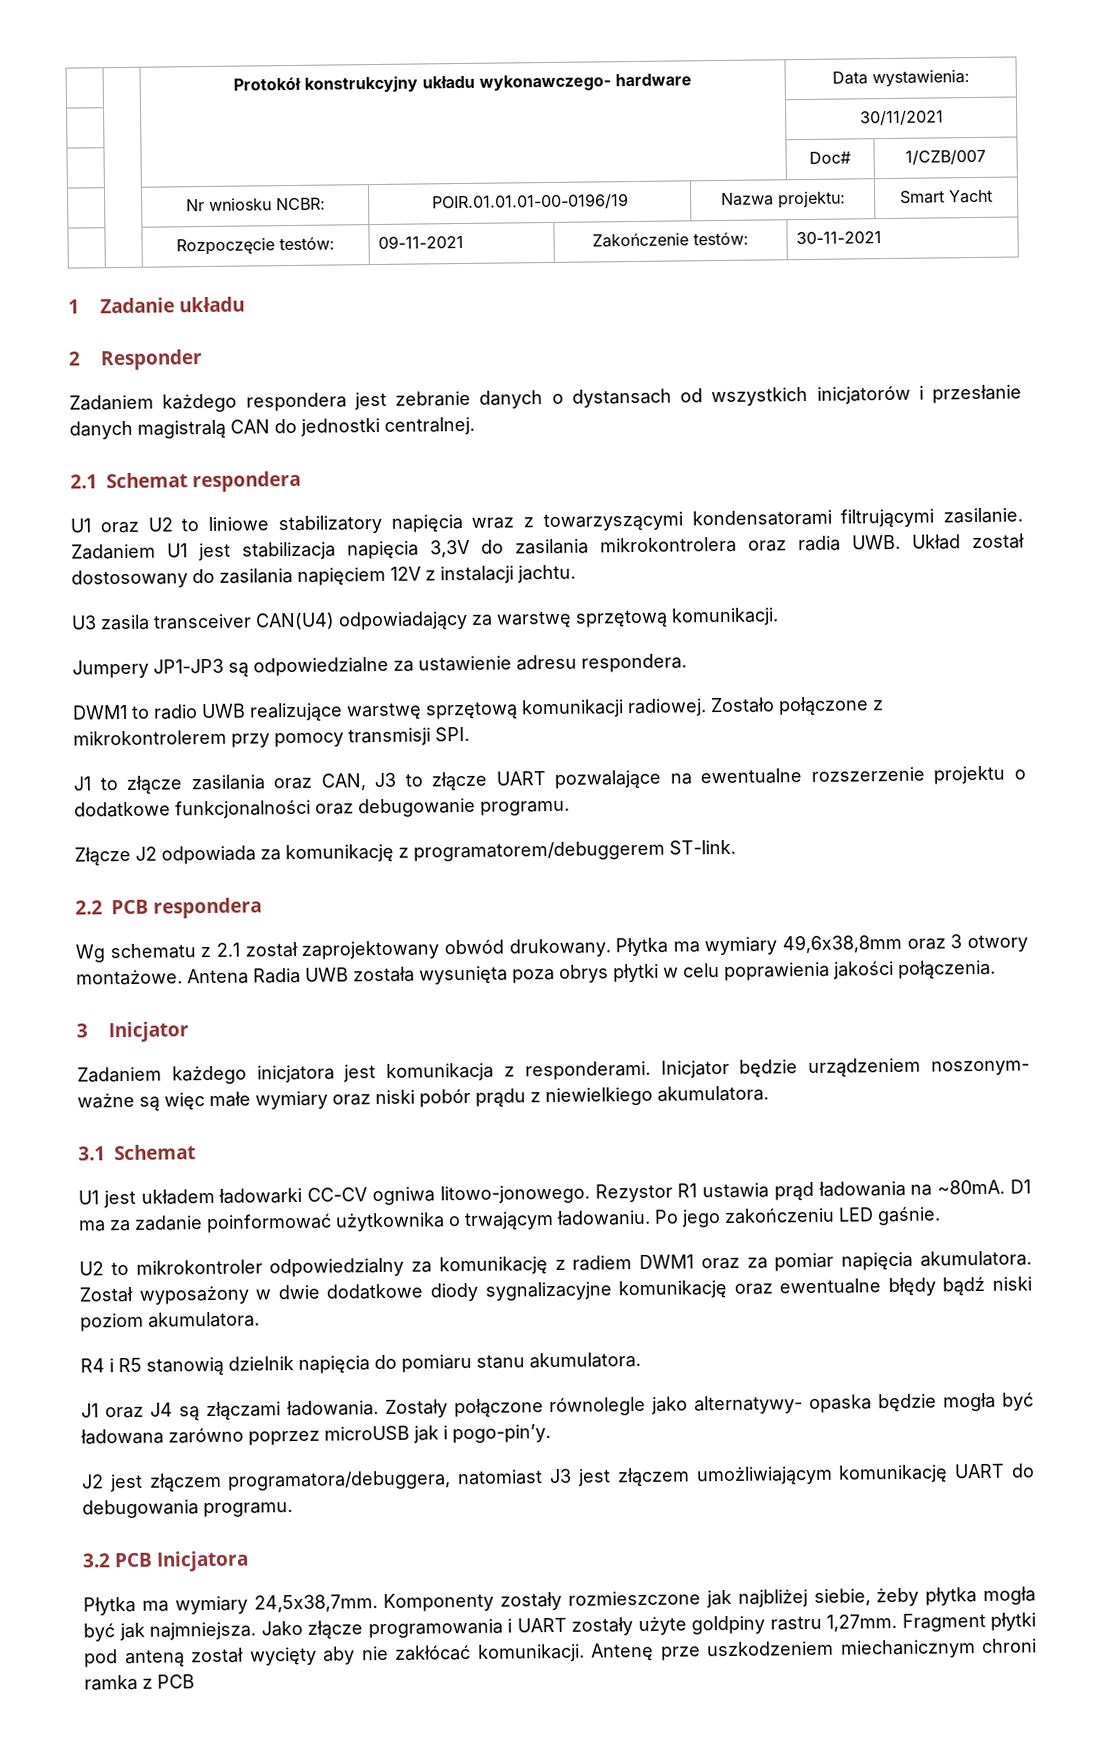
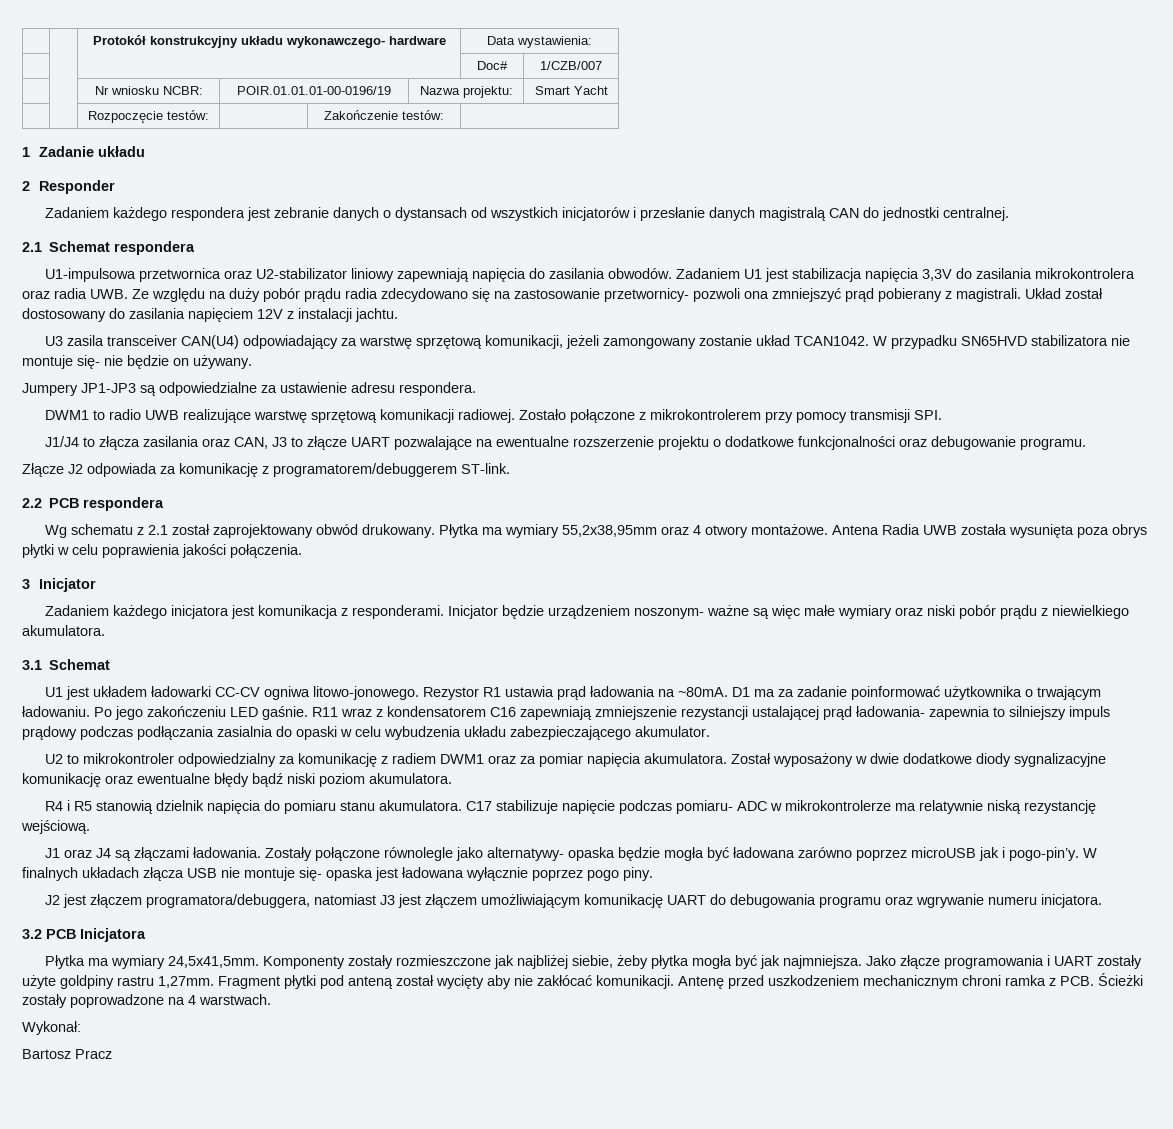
- | | | 30/11/2021
- | | Rozpoczęcie testów: | 09-11-2021 | Zakończenie testów: | 30-11-2021
+ | | Rozpoczęcie testów: | | Zakończenie testów: |
- U1 oraz U2 to liniowe stabilizatory napięcia wraz z towarzyszącymi kondensatorami filtrującymi zasilanie.
+ U1-impulsowa przetwornica oraz U2-stabilizator liniowy zapewniają napięcia do zasilania obwodów.
- Zadaniem U1 jest stabilizacja napięcia 3,3V do zasilania mikrokontrolera oraz radia UWB. Układ został dostosowany do zasilania napięciem 12V z instalacji jachtu.
+ Zadaniem U1 jest stabilizacja napięcia 3,3V do zasilania mikrokontrolera oraz radia UWB. Ze względu na duży pobór prądu radia zdecydowano się na zastosowanie przetwornicy- pozwoli ona zmniejszyć prąd pobierany z magistrali. Układ został dostosowany do zasilania napięciem 12V z instalacji jachtu.
- U3 zasila transceiver CAN(U4) odpowiadający za warstwę sprzętową komunikacji.
+ U3 zasila transceiver CAN(U4) odpowiadający za warstwę sprzętową komunikacji, jeżeli zamongowany zostanie układ TCAN1042. W przypadku SN65HVD stabilizatora nie montuje się- nie będzie on używany.
- J1 to złącze zasilania oraz CAN, J3 to złącze UART pozwalające na ewentualne rozszerzenie projektu o dodatkowe funkcjonalności oraz debugowanie programu.
+ J1/J4 to złącza zasilania oraz CAN, J3 to złącze UART pozwalające na ewentualne rozszerzenie projektu o dodatkowe funkcjonalności oraz debugowanie programu.
- Płytka ma wymiary 49,6x38,8mm oraz 3 otwory montażowe.
+ Płytka ma wymiary 55,2x38,95mm oraz 4 otwory montażowe.
+ R11 wraz z kondensatorem C16 zapewniają zmniejszenie rezystancji ustalającej prąd ładowania- zapewnia to silniejszy impuls prądowy podczas podłączania zasialnia do opaski w celu wybudzenia układu zabezpieczającego akumulator.
+ C17 stabilizuje napięcie podczas pomiaru- ADC w mikrokontrolerze ma relatywnie niską rezystancję wejściową.
+ W finalnych układach złącza USB nie montuje się- opaska jest ładowana wyłącznie poprzez pogo piny.
- J2 jest złączem programatora/debuggera, natomiast J3 jest złączem umożliwiającym komunikację UART do debugowania programu.
+ J2 jest złączem programatora/debuggera, natomiast J3 jest złączem umożliwiającym komunikację UART do debugowania programu oraz wgrywanie numeru inicjatora.
- Płytka ma wymiary 24,5x38,7mm.
+ Płytka ma wymiary 24,5x41,5mm.
- Antenę prze uszkodzeniem miechanicznym chroni ramka z PCB
+ Antenę przed uszkodzeniem mechanicznym chroni ramka z PCB. Ścieżki zostały poprowadzone na 4 warstwach.
+ Wykonał:
+ Bartosz Pracz

